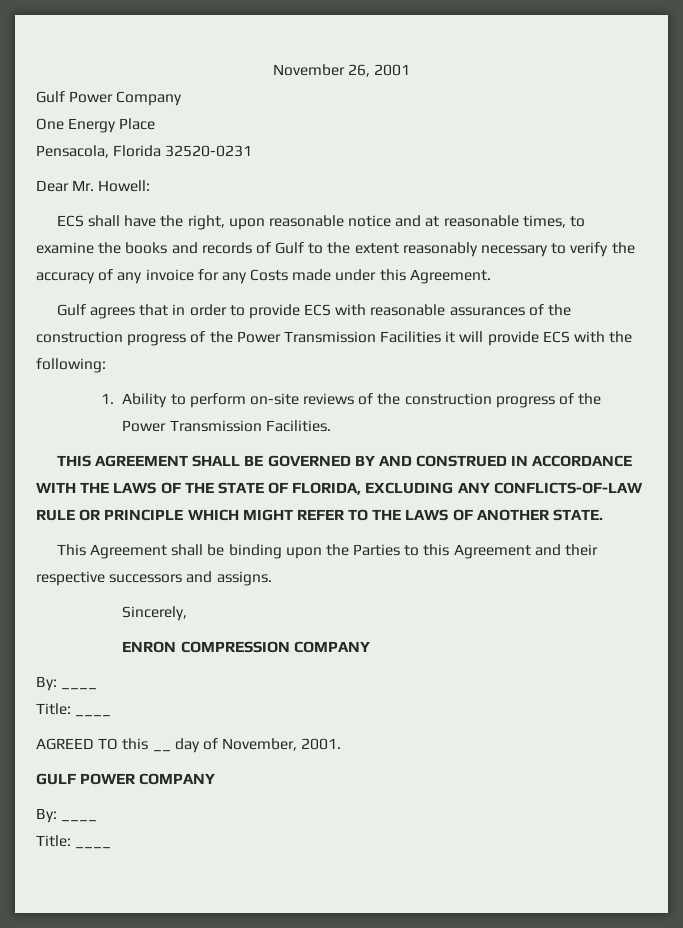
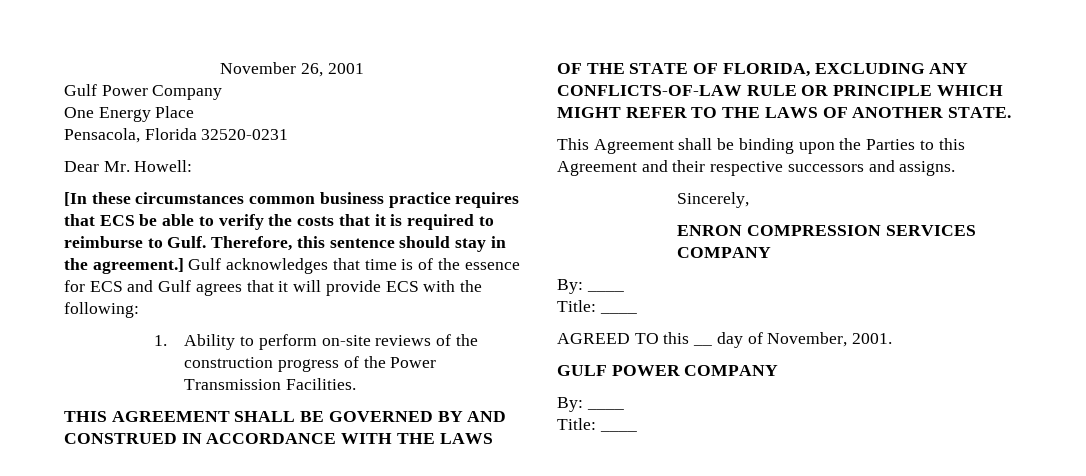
- ECS shall have the right, upon reasonable notice and at reasonable times, to examine the books and records of Gulf to the extent reasonably necessary to verify the accuracy of any invoice for any Costs made under this Agreement.
- Gulf agrees that in order to provide ECS with reasonable assurances of the construction progress of the Power Transmission Facilities it will provide ECS with the following:
+ [In these circumstances common business practice requires that ECS be able to verify the costs that it is required to reimburse to Gulf. Therefore, this sentence should stay in the agreement.] Gulf acknowledges that time is of the essence for ECS and Gulf agrees that it will provide ECS with the following:
- ENRON COMPRESSION COMPANY
+ ENRON COMPRESSION SERVICES COMPANY

